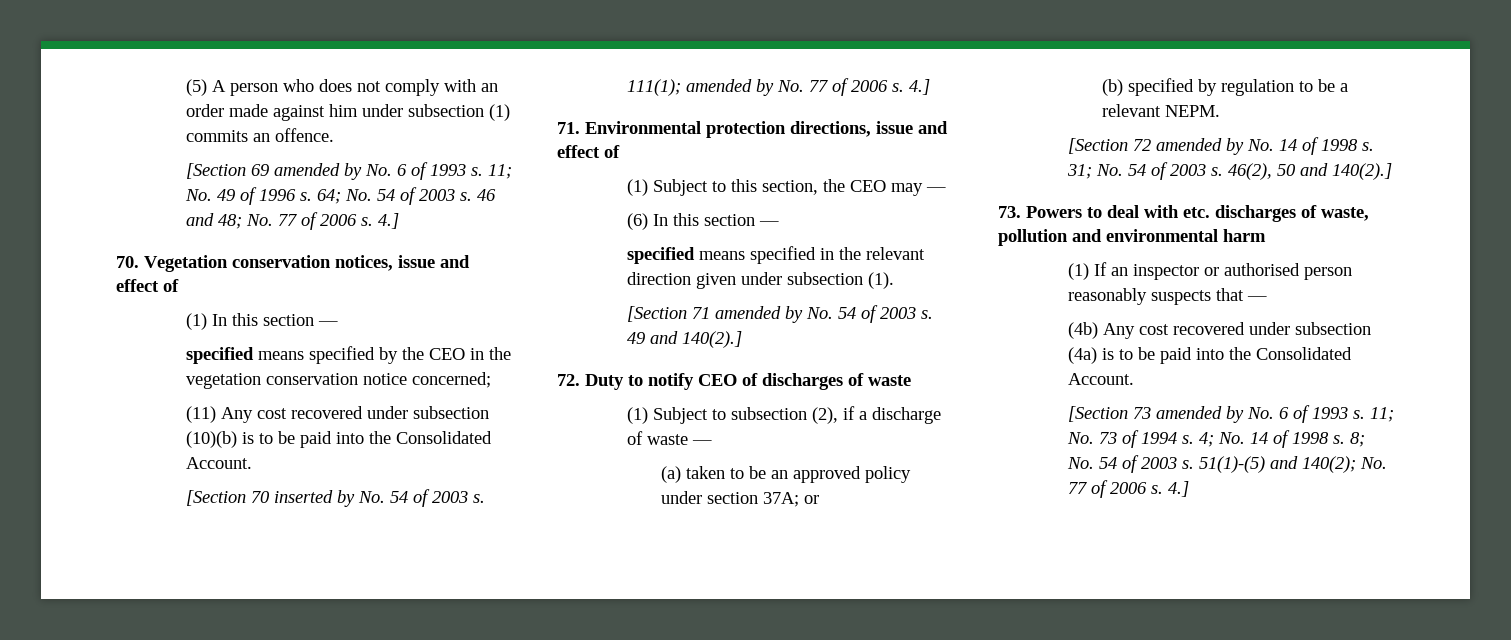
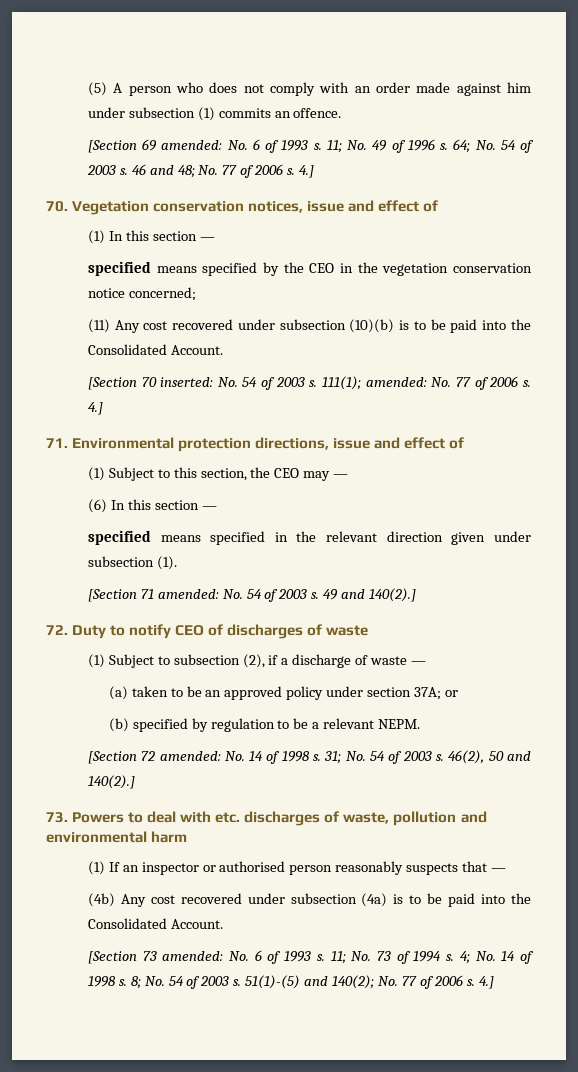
- [Section 69 amended by No. 6 of 1993 s.
+ [Section 69 amended: No. 6 of 1993 s.
- [Section 70 inserted by No. 54 of 2003 s.
+ [Section 70 inserted: No. 54 of 2003 s.
- 111(1); amended by No. 77 of 2006 s.
+ 111(1); amended: No. 77 of 2006 s.
- [Section 71 amended by No. 54 of 2003 s.
+ [Section 71 amended: No. 54 of 2003 s.
- [Section 72 amended by No. 14 of 1998 s.
+ [Section 72 amended: No. 14 of 1998 s.
- [Section 73 amended by No. 6 of 1993 s.
+ [Section 73 amended: No. 6 of 1993 s.

